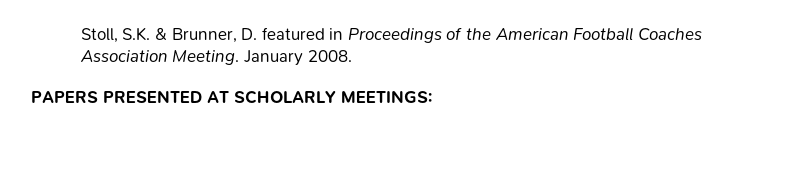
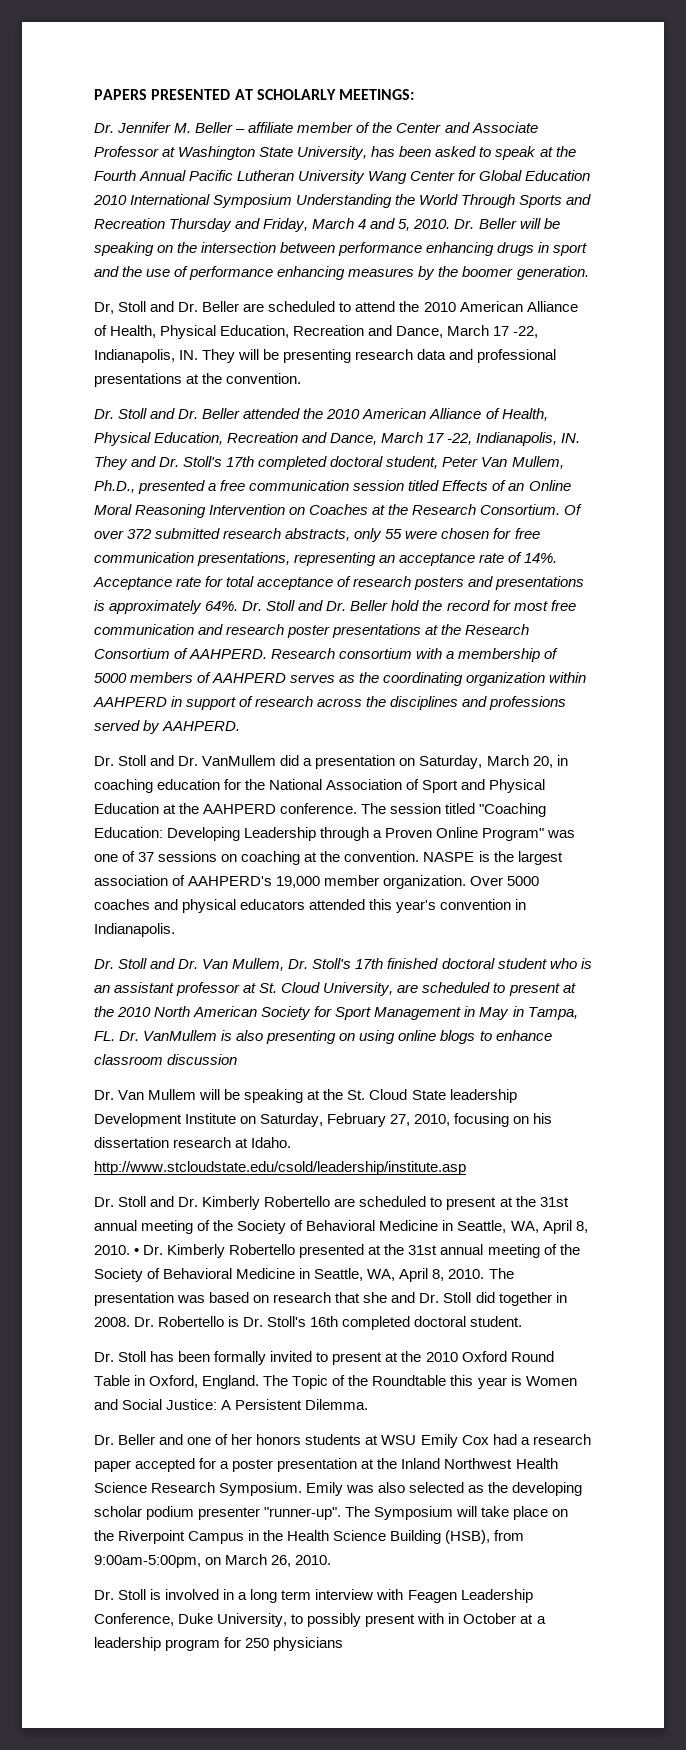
- Stoll, S.K. & Brunner, D. featured in Proceedings of the American Football Coaches Association Meeting. January 2008.
+ Dr. Jennifer M. Beller – affiliate member of the Center and Associate Professor at Washington State University, has been asked to speak at the Fourth Annual Pacific Lutheran University Wang Center for Global Education 2010 International Symposium Understanding the World Through Sports and Recreation Thursday and Friday, March 4 and 5, 2010. Dr. Beller will be speaking on the intersection between performance enhancing drugs in sport and the use of performance enhancing measures by the boomer generation.
+ Dr, Stoll and Dr. Beller are scheduled to attend the 2010 American Alliance of Health, Physical Education, Recreation and Dance, March 17 -22, Indianapolis, IN. They will be presenting research data and professional presentations at the convention.
+ Dr. Stoll and Dr. Beller attended the 2010 American Alliance of Health, Physical Education, Recreation and Dance, March 17 -22, Indianapolis, IN. They and Dr. Stoll's 17th completed doctoral student, Peter Van Mullem, Ph.D., presented a free communication session titled Effects of an Online Moral Reasoning Intervention on Coaches at the Research Consortium. Of over 372 submitted research abstracts, only 55 were chosen for free communication presentations, representing an acceptance rate of 14%. Acceptance rate for total acceptance of research posters and presentations is approximately 64%. Dr. Stoll and Dr. Beller hold the record for most free communication and research poster presentations at the Research Consortium of AAHPERD. Research consortium with a membership of 5000 members of AAHPERD serves as the coordinating organization within AAHPERD in support of research across the disciplines and professions served by AAHPERD.
+ Dr. Stoll and Dr. VanMullem did a presentation on Saturday, March 20, in coaching education for the National Association of Sport and Physical Education at the AAHPERD conference. The session titled "Coaching Education: Developing Leadership through a Proven Online Program" was one of 37 sessions on coaching at the convention. NASPE is the largest association of AAHPERD's 19,000 member organization. Over 5000 coaches and physical educators attended this year's convention in Indianapolis.
+ Dr. Stoll and Dr. Van Mullem, Dr. Stoll's 17th finished doctoral student who is an assistant professor at St. Cloud University, are scheduled to present at the 2010 North American Society for Sport Management in May in Tampa, FL. Dr. VanMullem is also presenting on using online blogs to enhance classroom discussion
+ Dr. Van Mullem will be speaking at the St. Cloud State leadership Development Institute on Saturday, February 27, 2010, focusing on his dissertation research at Idaho. http://www.stcloudstate.edu/csold/leadership/institute.asp
+ Dr. Stoll and Dr. Kimberly Robertello are scheduled to present at the 31st annual meeting of the Society of Behavioral Medicine in Seattle, WA, April 8, 2010. • Dr. Kimberly Robertello presented at the 31st annual meeting of the Society of Behavioral Medicine in Seattle, WA, April 8, 2010. The presentation was based on research that she and Dr. Stoll did together in 2008. Dr. Robertello is Dr. Stoll's 16th completed doctoral student.
+ Dr. Stoll has been formally invited to present at the 2010 Oxford Round Table in Oxford, England. The Topic of the Roundtable this year is Women and Social Justice: A Persistent Dilemma.
+ Dr. Beller and one of her honors students at WSU Emily Cox had a research paper accepted for a poster presentation at the Inland Northwest Health Science Research Symposium. Emily was also selected as the developing scholar podium presenter "runner-up". The Symposium will take place on the Riverpoint Campus in the Health Science Building (HSB), from 9:00am-5:00pm, on March 26, 2010.
+ Dr. Stoll is involved in a long term interview with Feagen Leadership Conference, Duke University, to possibly present with in October at a leadership program for 250 physicians

